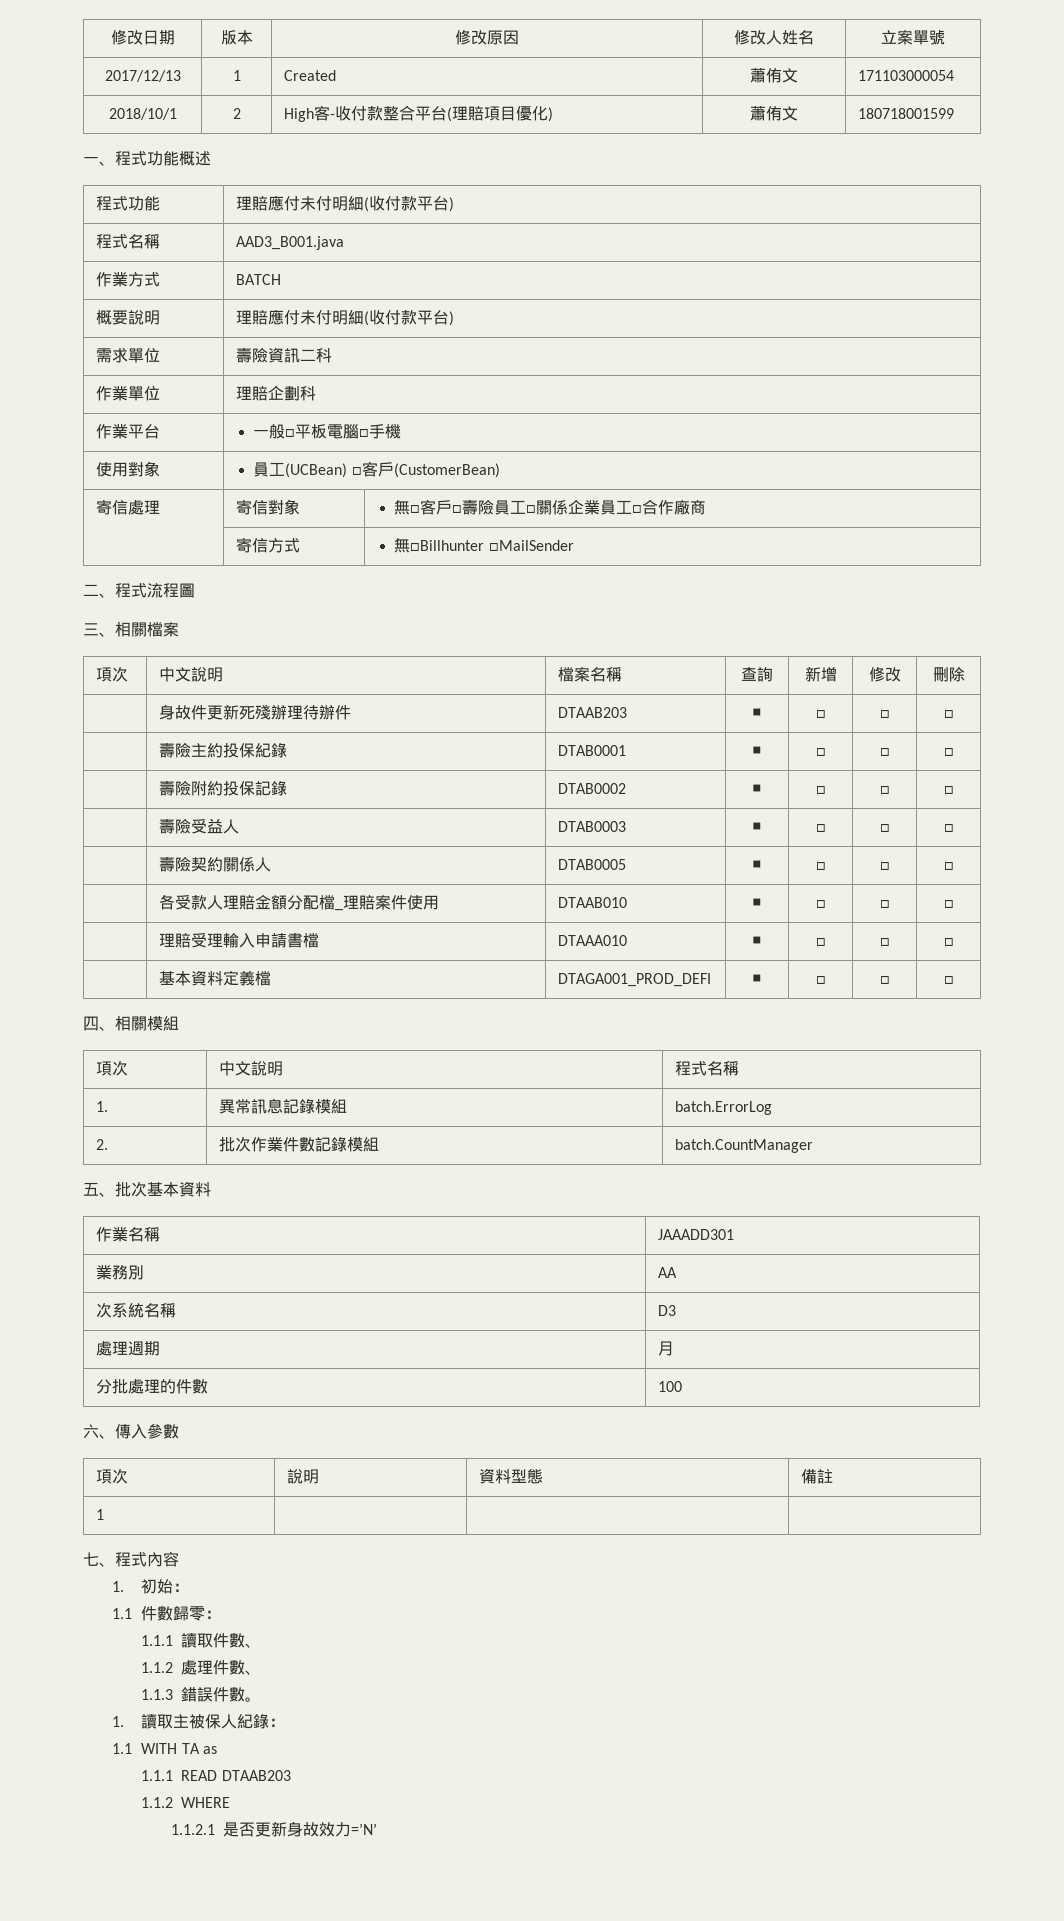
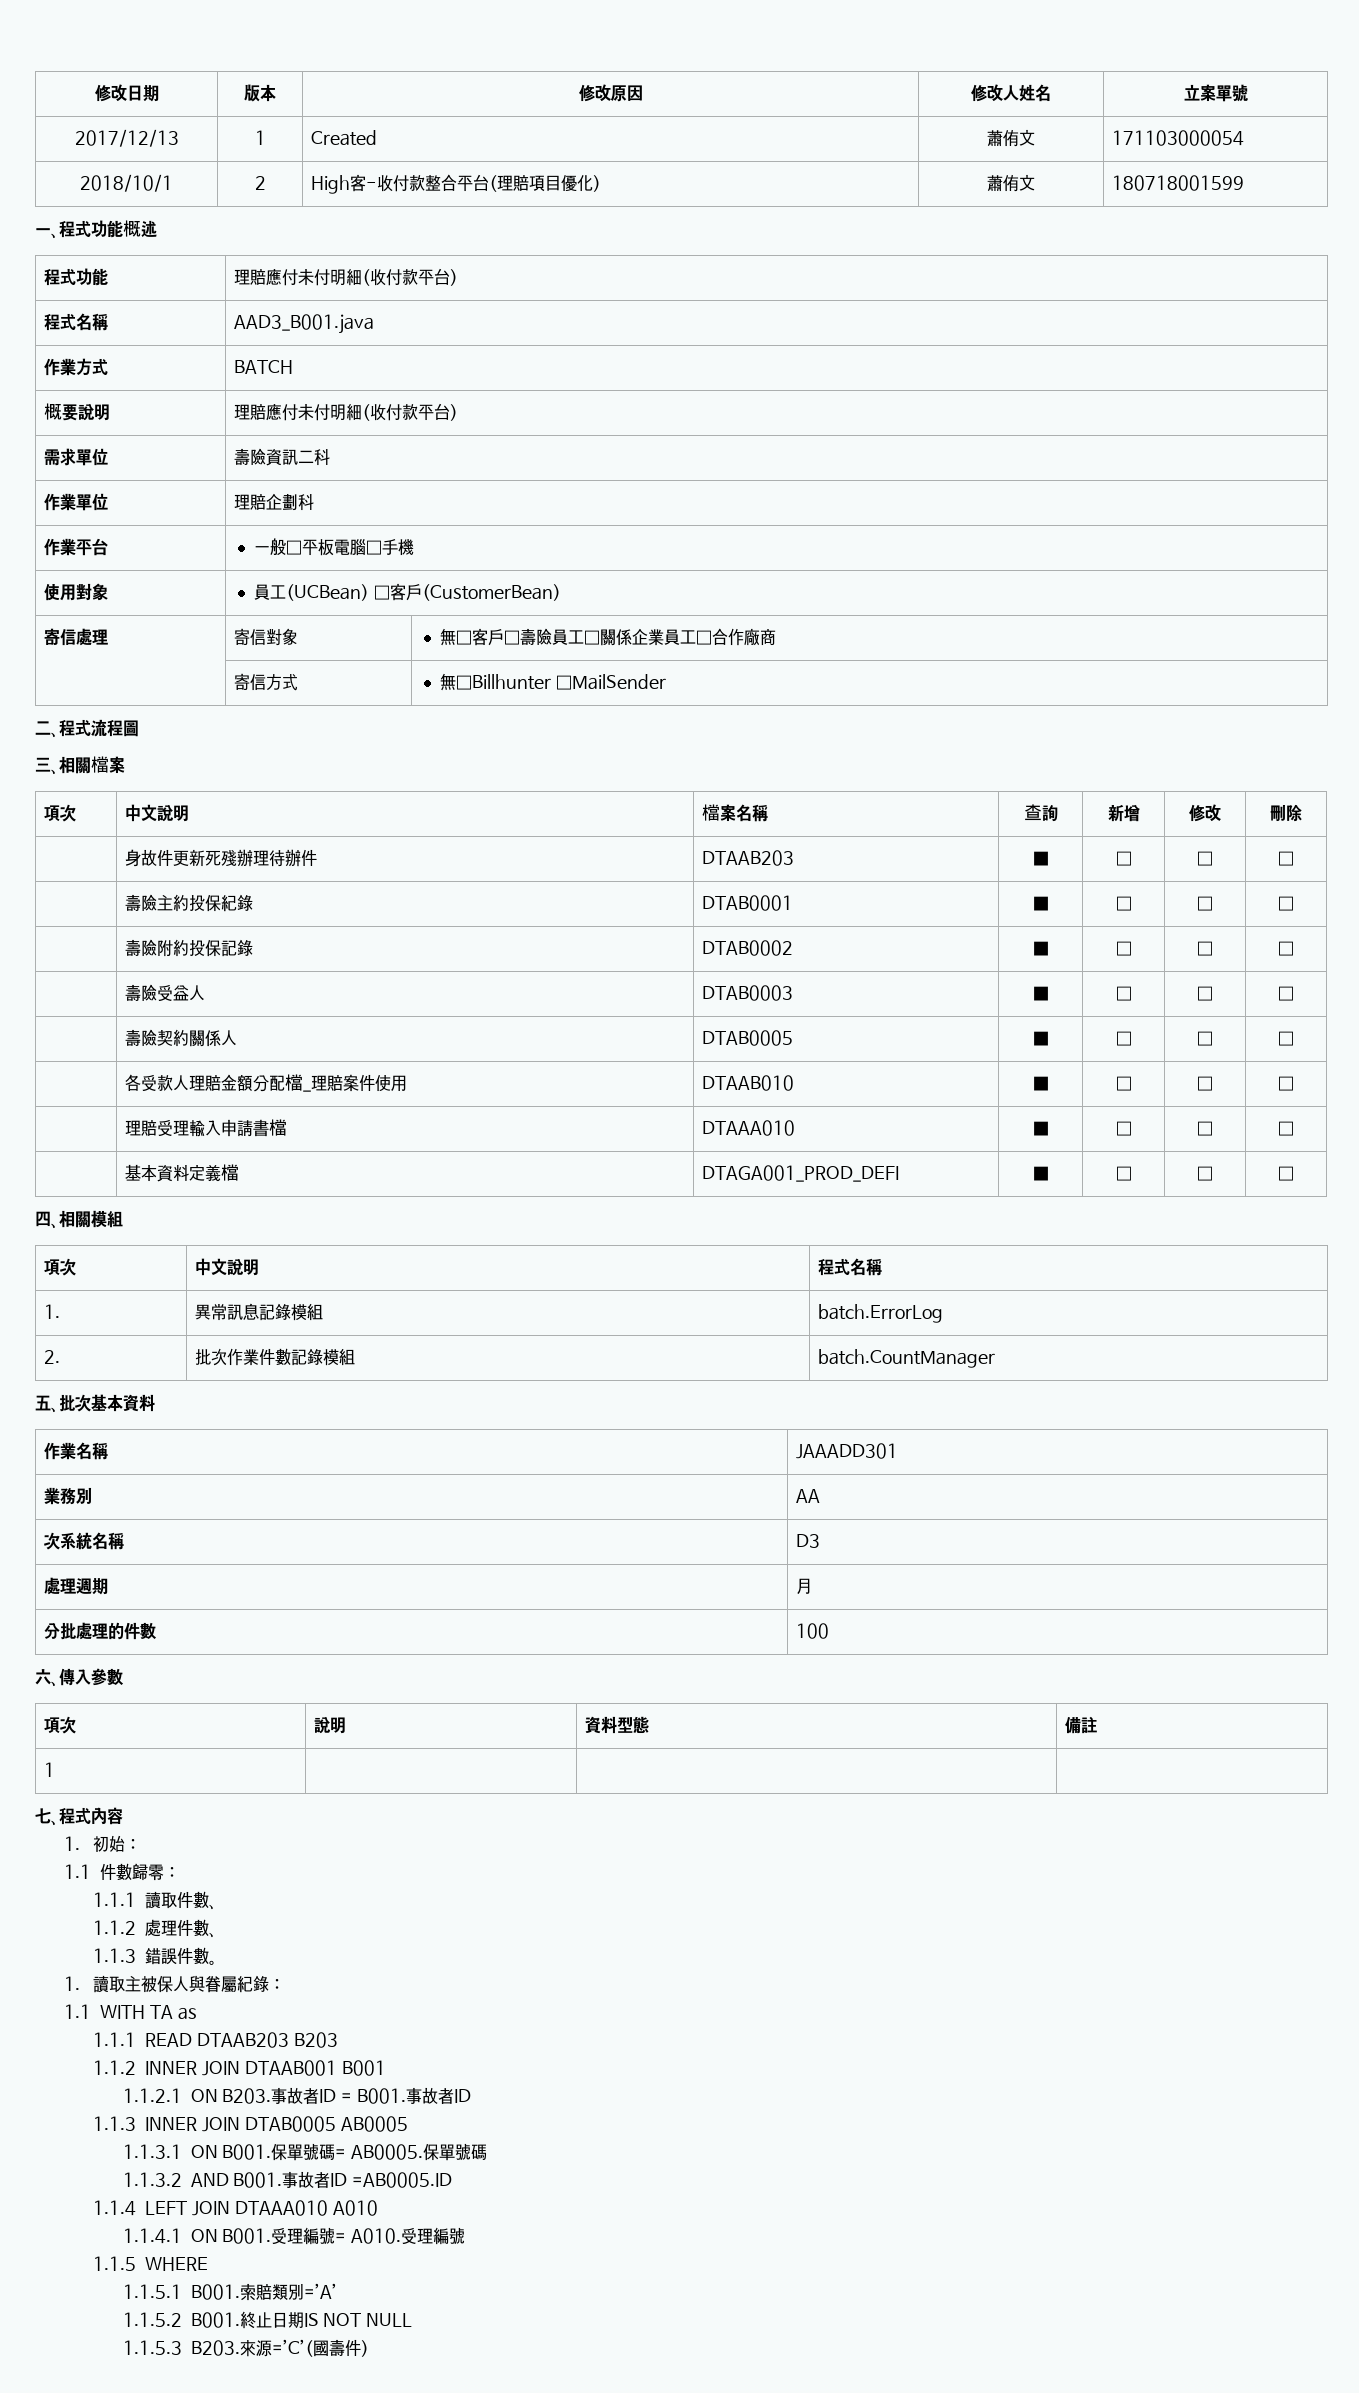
- 1.讀取主被保人紀錄：
+ 1.讀取主被保人與眷屬紀錄：
- 1.1.1 READ DTAAB203
- 1.1.2 WHERE
- 1.1.2.1是否更新身故效力=’N’
+ 1.1.1 READ DTAAB203 B203
+ 1.1.2 INNER JOIN DTAAB001 B001
+ 1.1.2.1 ON B203.事故者ID = B001.事故者ID
+ 1.1.3 INNER JOIN DTAB0005 AB0005
+ 1.1.3.1 ON B001.保單號碼= AB0005.保單號碼
+ 1.1.3.2 AND B001.事故者ID =AB0005.ID
+ 1.1.4 LEFT JOIN DTAAA010 A010
+ 1.1.4.1 ON B001.受理編號= A010.受理編號
+ 1.1.5 WHERE
+ 1.1.5.1 B001.索賠類別=’A’
+ 1.1.5.2 B001.終止日期IS NOT NULL
+ 1.1.5.3 B203.來源=’C’(國壽件)

